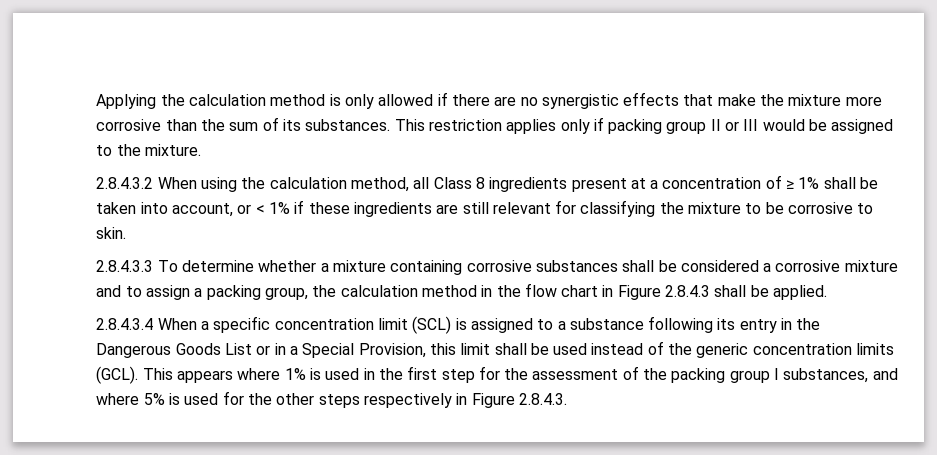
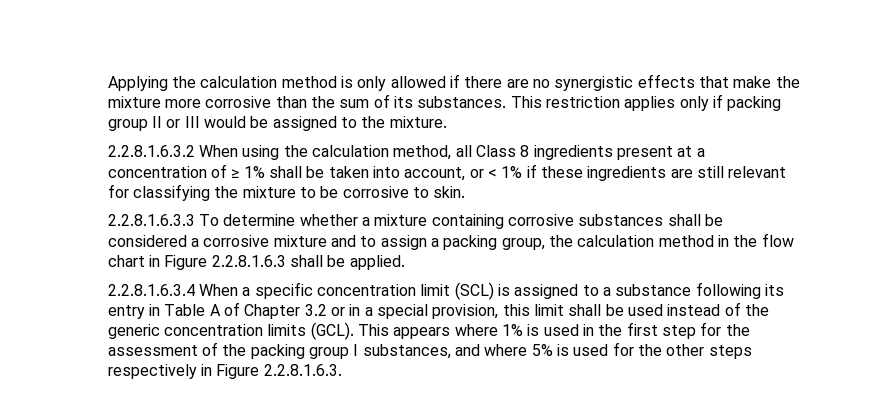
- 2.8.4.3.2 When using the calculation method, all Class 8 ingredients present at a concentration of ≥ 1% shall be taken into account, or < 1% if these ingredients are still relevant for classifying the mixture to be corrosive to skin.
+ 2.2.8.1.6.3.2 When using the calculation method, all Class 8 ingredients present at a concentration of ≥ 1% shall be taken into account, or < 1% if these ingredients are still relevant for classifying the mixture to be corrosive to skin.
- 2.8.4.3.3 To determine whether a mixture containing corrosive substances shall be considered a corrosive mixture and to assign a packing group, the calculation method in the flow chart in Figure 2.8.4.3 shall be applied.
+ 2.2.8.1.6.3.3 To determine whether a mixture containing corrosive substances shall be considered a corrosive mixture and to assign a packing group, the calculation method in the flow chart in Figure 2.2.8.1.6.3 shall be applied.
- 2.8.4.3.4 When a specific concentration limit (SCL) is assigned to a substance following its entry in the Dangerous Goods List or in a Special Provision, this limit shall be used instead of the generic concentration limits (GCL).
+ 2.2.8.1.6.3.4 When a specific concentration limit (SCL) is assigned to a substance following its entry in Table A of Chapter 3.2 or in a special provision, this limit shall be used instead of the generic concentration limits (GCL).
- This appears where 1% is used in the first step for the assessment of the packing group I substances, and where 5% is used for the other steps respectively in Figure 2.8.4.3.
+ This appears where 1% is used in the first step for the assessment of the packing group I substances, and where 5% is used for the other steps respectively in Figure 2.2.8.1.6.3.

